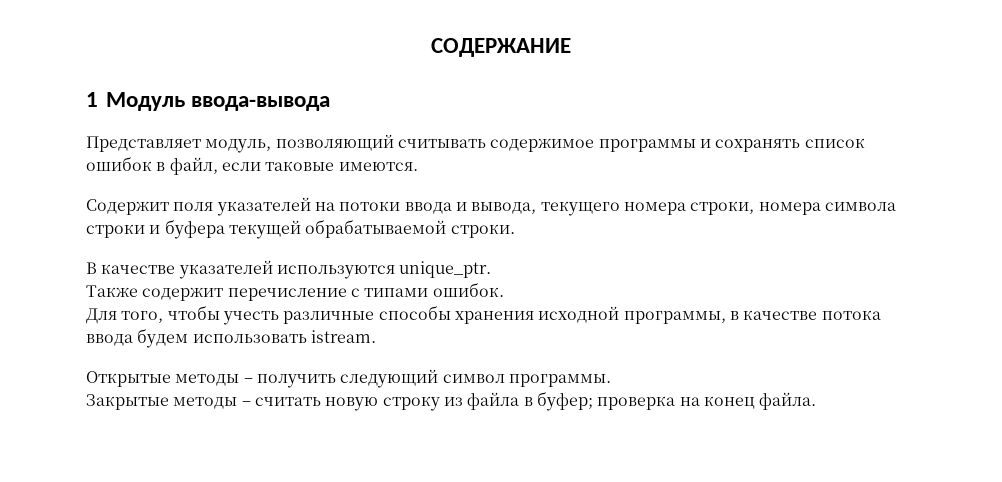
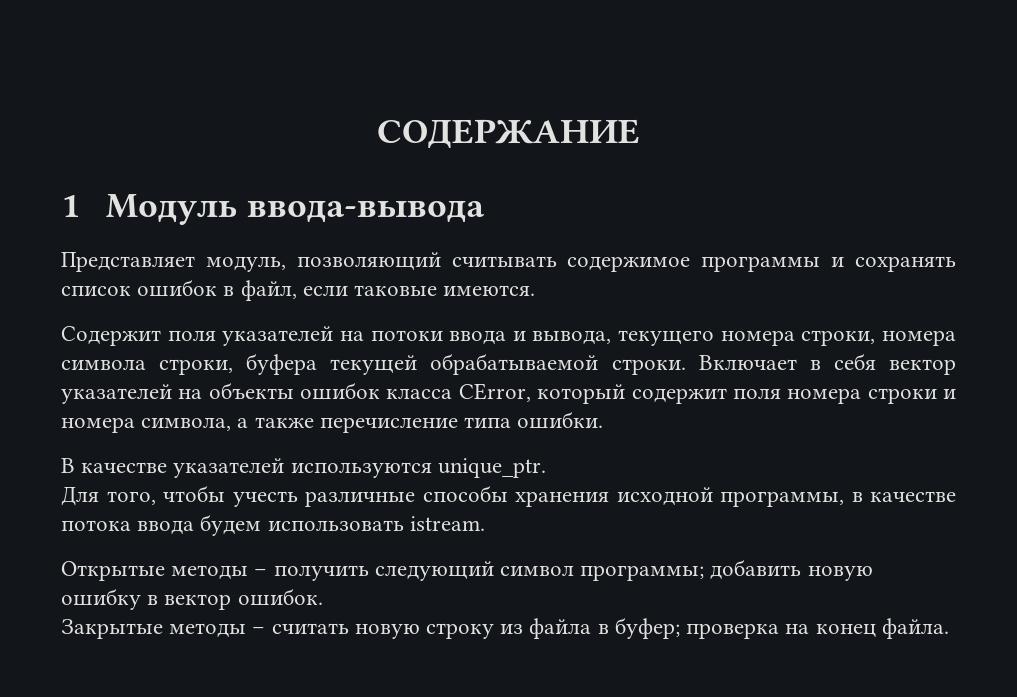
- Содержит поля указателей на потоки ввода и вывода, текущего номера строки, номера символа строки и буфера текущей обрабатываемой строки.
+ Содержит поля указателей на потоки ввода и вывода, текущего номера строки, номера символа строки, буфера текущей обрабатываемой строки. Включает в себя вектор указателей на объекты ошибок класса CError, который содержит поля номера строки и номера символа, а также перечисление типа ошибки.
- Также содержит перечисление с типами ошибок.
- Открытые методы – получить следующий символ программы.
+ Открытые методы – получить следующий символ программы; добавить новую ошибку в вектор ошибок.

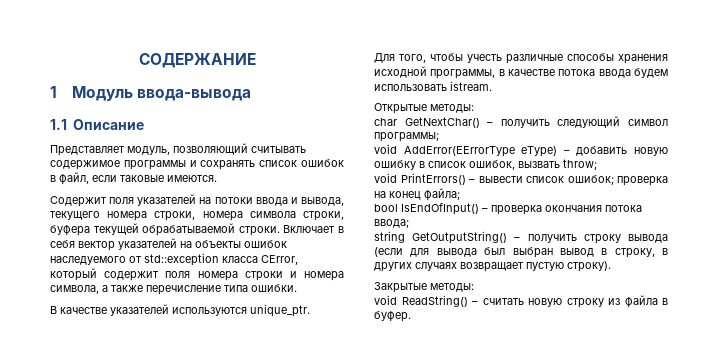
+ 1.1 Описание
- Включает в себя вектор указателей на объекты ошибок класса CError, который содержит поля номера строки и номера символа, а также перечисление типа ошибки.
+ Включает в себя вектор указателей на объекты ошибок наследуемого от std::exception класса CError, который содержит поля номера строки и номера символа, а также перечисление типа ошибки.
- Открытые методы – получить следующий символ программы; добавить новую ошибку в вектор ошибок.
- Закрытые методы – считать новую строку из файла в буфер; проверка на конец файла.
+ Открытые методы:
+ char GetNextChar() – получить следующий символ программы;
+ void AddError(EErrorType eType) – добавить новую ошибку в список ошибок, вызвать throw;
+ void PrintErrors() – вывести список ошибок; проверка на конец файла;
+ bool IsEndOfInput() – проверка окончания потока ввода;
+ string GetOutputString() – получить строку вывода (если для вывода был выбран вывод в строку, в других случаях возвращает пустую строку).
+ Закрытые методы:
+ void ReadString() – считать новую строку из файла в буфер.

